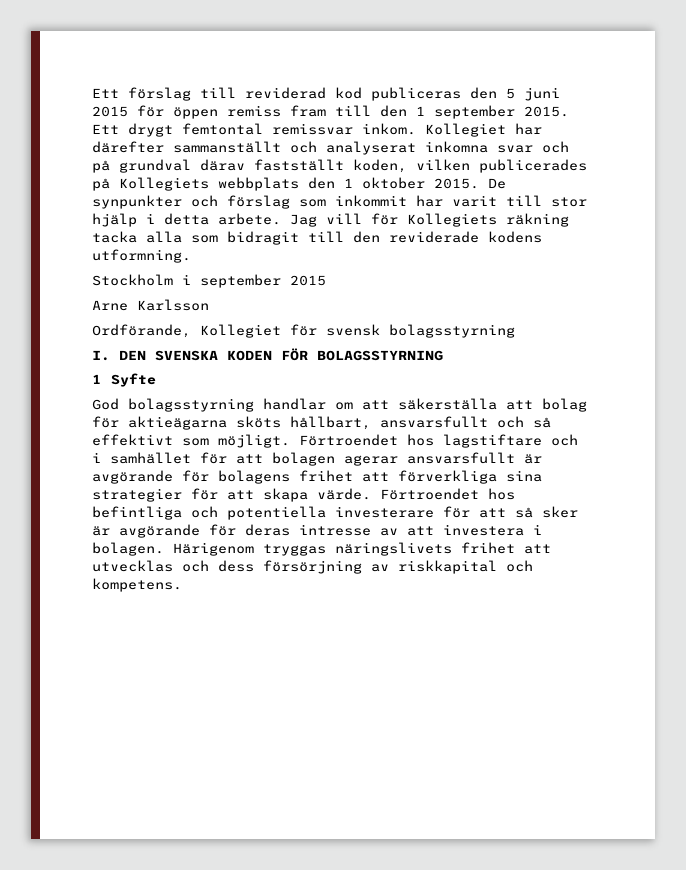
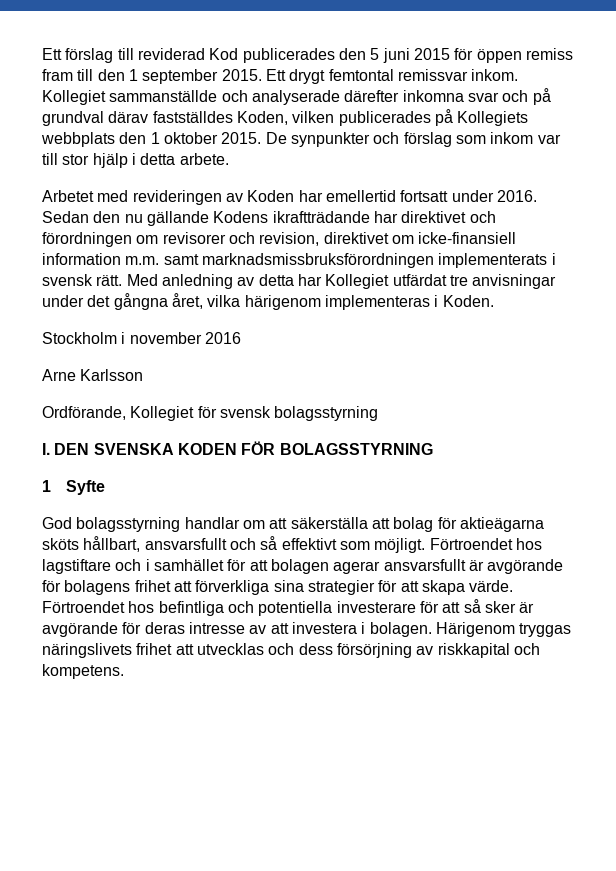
- Ett förslag till reviderad kod publiceras den 5 juni 2015 för öppen remiss fram till den 1 september 2015.
+ Ett förslag till reviderad Kod publicerades den 5 juni 2015 för öppen remiss fram till den 1 september 2015.
- Kollegiet har därefter sammanställt och analyserat inkomna svar och på grundval därav fastställt koden, vilken publicerades på Kollegiets webbplats den 1 oktober 2015.
+ Kollegiet sammanställde och analyserade därefter inkomna svar och på grundval därav fastställdes Koden, vilken publicerades på Kollegiets webbplats den 1 oktober 2015.
- De synpunkter och förslag som inkommit har varit till stor hjälp i detta arbete. Jag vill för Kollegiets räkning tacka alla som bidragit till den reviderade kodens utformning.
+ De synpunkter och förslag som inkom var till stor hjälp i detta arbete.
+ Arbetet med revideringen av Koden har emellertid fortsatt under 2016. Sedan den nu gällande Kodens ikraftträdande har direktivet och förordningen om revisorer och revision, direktivet om icke-finansiell information m.m. samt marknadsmissbruksförordningen implementerats i svensk rätt. Med anledning av detta har Kollegiet utfärdat tre anvisningar under det gångna året, vilka härigenom implementeras i Koden.
- Stockholm i september 2015
+ Stockholm i november 2016

